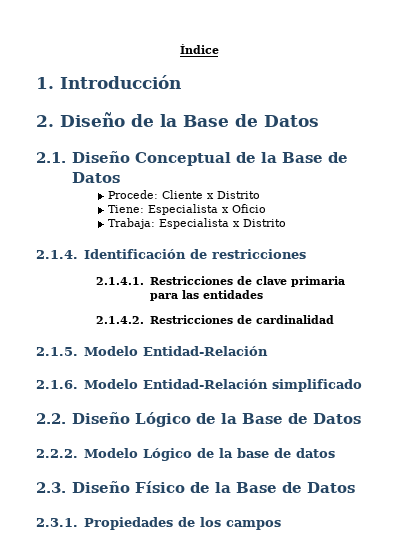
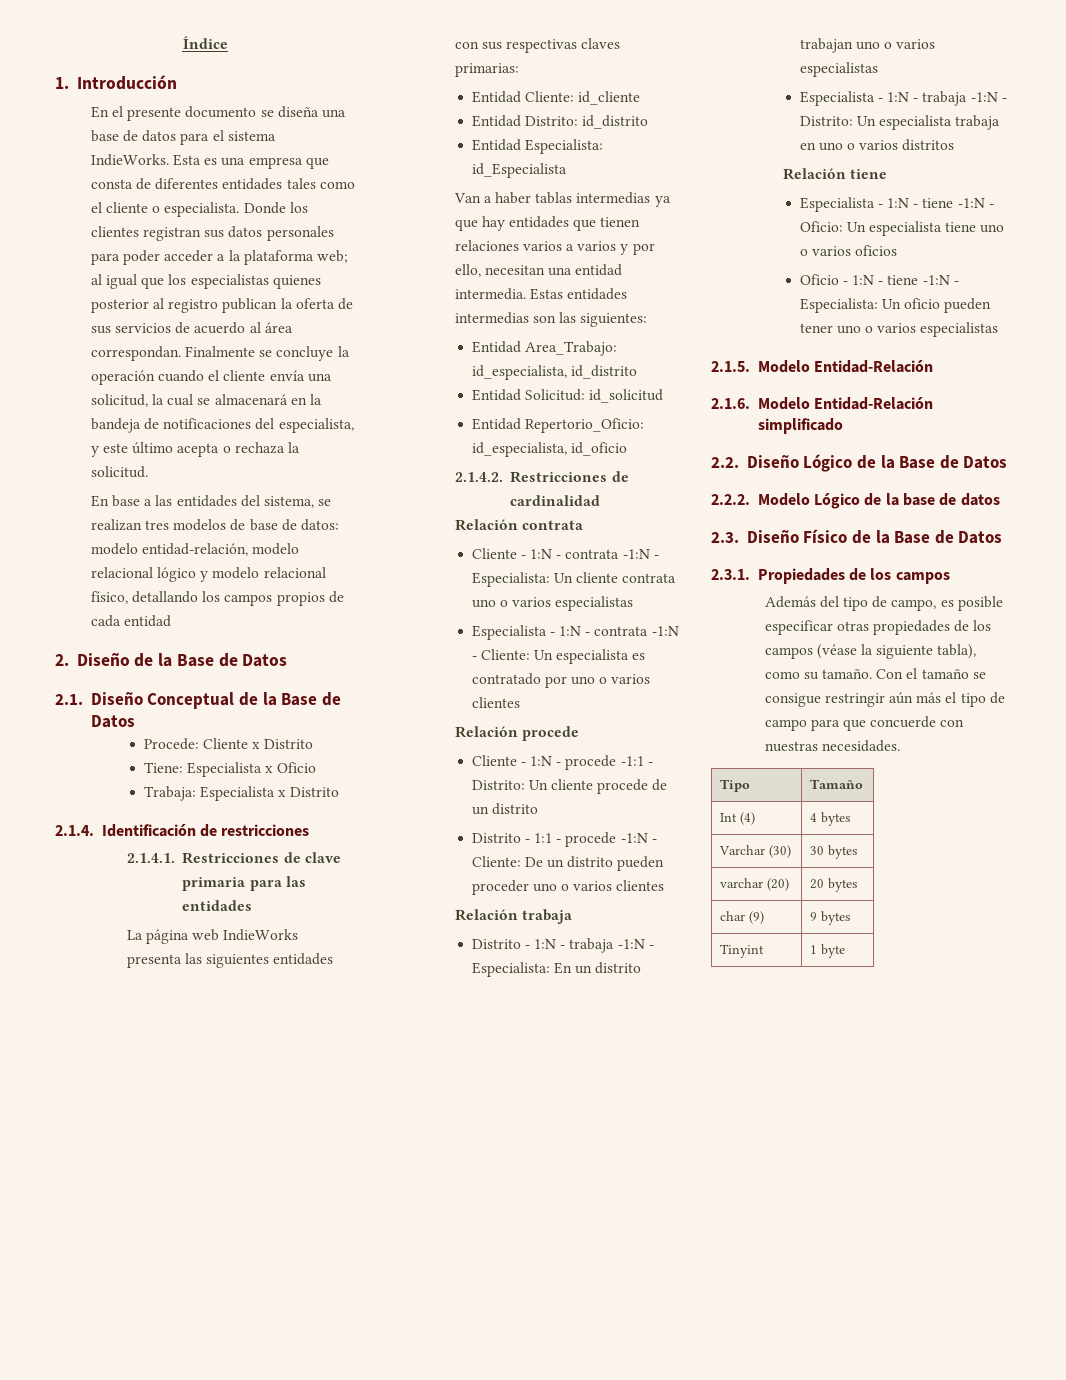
+ En el presente documento se diseña una base de datos para el sistema IndieWorks. Esta es una empresa que consta de diferentes entidades tales como el cliente o especialista. Donde los clientes registran sus datos personales para poder acceder a la plataforma web; al igual que los especialistas quienes posterior al registro publican la oferta de sus servicios de acuerdo al área correspondan. Finalmente se concluye la operación cuando el cliente envía una solicitud, la cual se almacenará en la bandeja de notificaciones del especialista, y este último acepta o rechaza la solicitud.
+ En base a las entidades del sistema, se realizan tres modelos de base de datos: modelo entidad-relación, modelo relacional lógico y modelo relacional físico, detallando los campos propios de cada entidad
+ La página web IndieWorks presenta las siguientes entidades con sus respectivas claves primarias:
+ Entidad Cliente: id_cliente
+ Entidad Distrito: id_distrito
+ Entidad Especialista: id_Especialista
+ Van a haber tablas intermedias ya que hay entidades que tienen relaciones varios a varios y por ello, necesitan una entidad intermedia. Estas entidades intermedias son las siguientes:
+ Entidad Area_Trabajo: id_especialista, id_distrito
+ Entidad Solicitud: id_solicitud
+ Entidad Repertorio_Oficio: id_especialista, id_oficio
  2.1.4.2. Restricciones de cardinalidad
+ Relación contrata
+ Cliente - 1:N - contrata -1:N - Especialista: Un cliente contrata uno o varios especialistas
+ Especialista - 1:N - contrata -1:N - Cliente: Un especialista es contratado por uno o varios clientes
+ Relación procede
+ Cliente - 1:N - procede -1:1 - Distrito: Un cliente procede de un distrito
+ Distrito - 1:1 - procede -1:N - Cliente: De un distrito pueden proceder uno o varios clientes
+ Relación trabaja
+ Distrito - 1:N - trabaja -1:N - Especialista: En un distrito trabajan uno o varios especialistas
+ Especialista - 1:N - trabaja -1:N - Distrito: Un especialista trabaja en uno o varios distritos
+ Relación tiene
+ Especialista - 1:N - tiene -1:N - Oficio: Un especialista tiene uno o varios oficios
+ Oficio - 1:N - tiene -1:N - Especialista: Un oficio pueden tener uno o varios especialistas
+ Además del tipo de campo, es posible especificar otras propiedades de los campos (véase la siguiente tabla), como su tamaño. Con el tamaño se consigue restringir aún más el tipo de campo para que concuerde con nuestras necesidades.
+ Tipo | Tamaño
+ Int (4) | 4 bytes
+ Varchar (30) | 30 bytes
+ varchar (20) | 20 bytes
+ char (9) | 9 bytes
+ Tinyint | 1 byte

